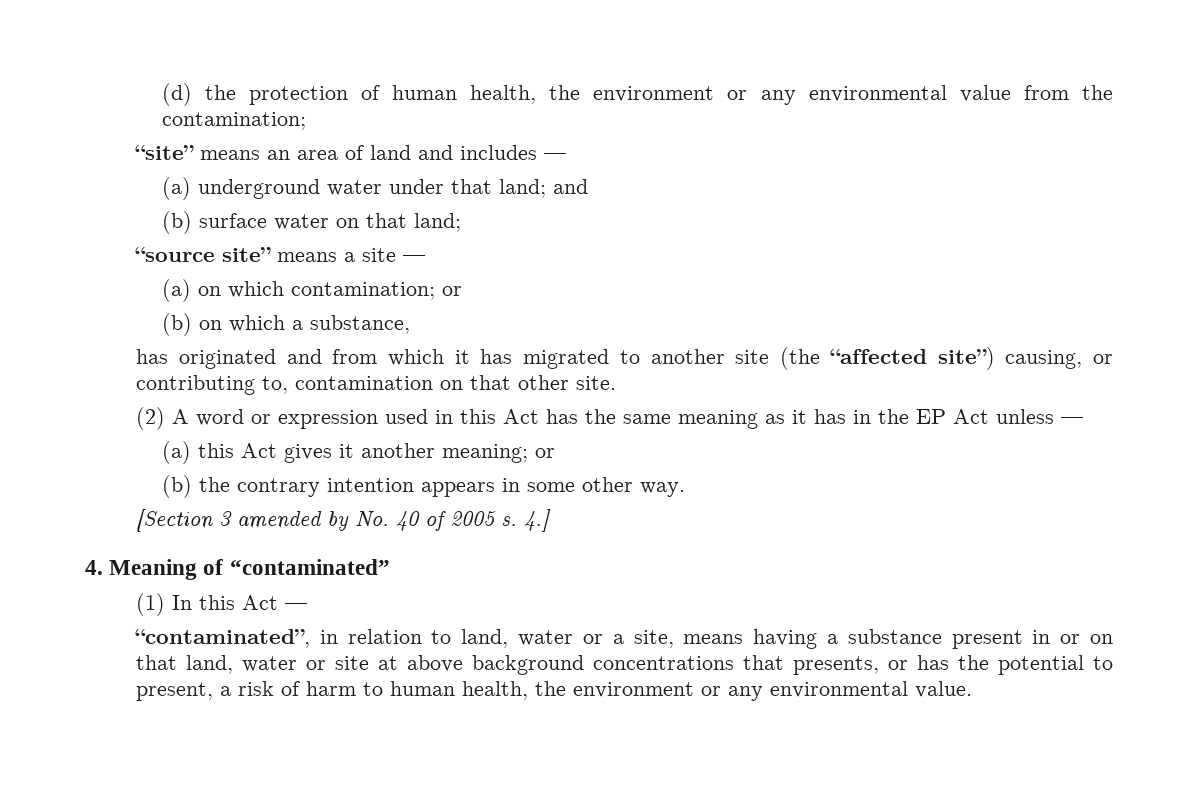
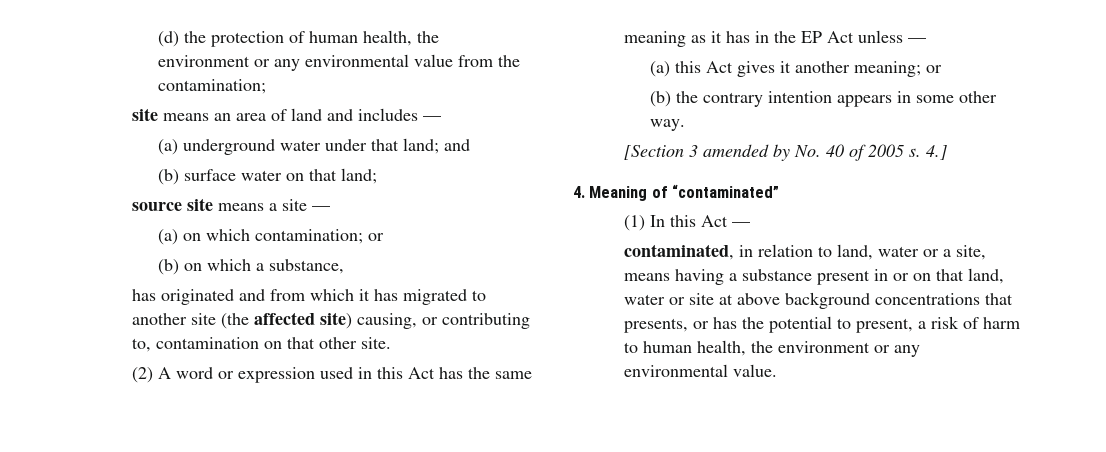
- “site” means an area of land and includes —
+ site means an area of land and includes —
- “source site” means a site —
+ source site means a site —
- has originated and from which it has migrated to another site (the “affected site”) causing, or contributing to, contamination on that other site.
+ has originated and from which it has migrated to another site (the affected site) causing, or contributing to, contamination on that other site.
- “contaminated”, in relation to land, water or a site, means having a substance present in or on that land, water or site at above background concentrations that presents, or has the potential to present, a risk of harm to human health, the environment or any environmental value.
+ contaminated, in relation to land, water or a site, means having a substance present in or on that land, water or site at above background concentrations that presents, or has the potential to present, a risk of harm to human health, the environment or any environmental value.

